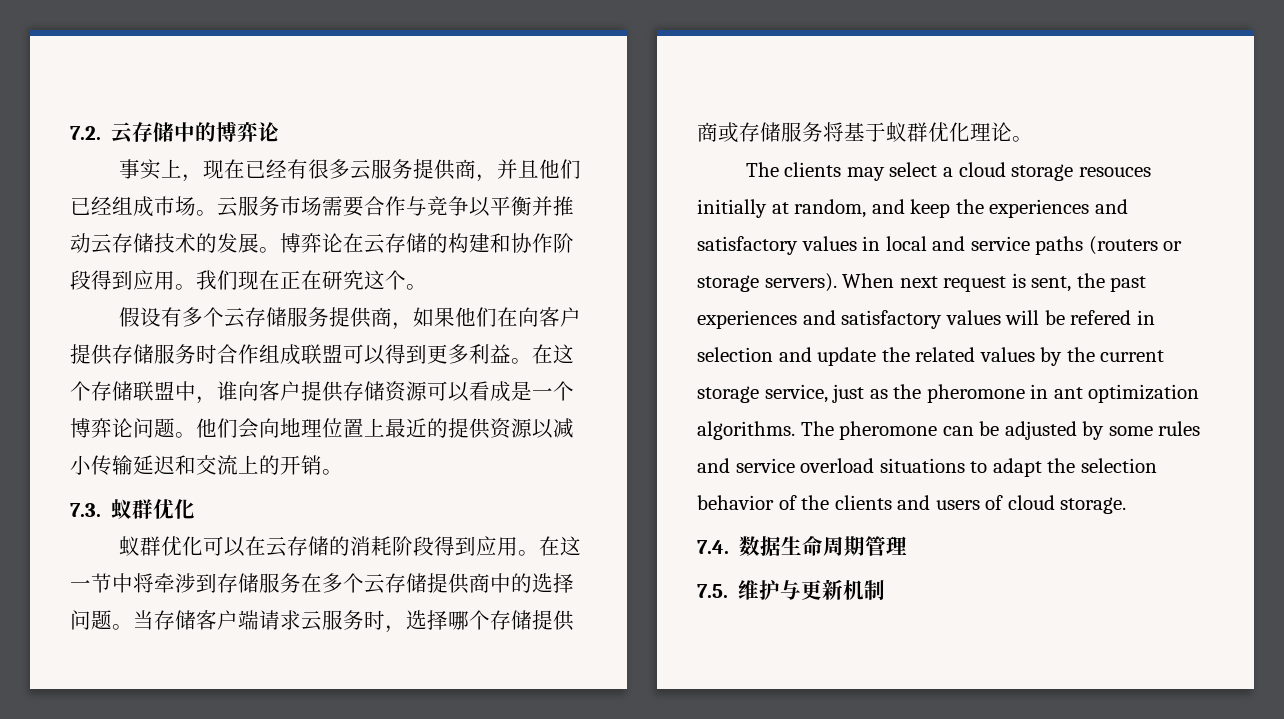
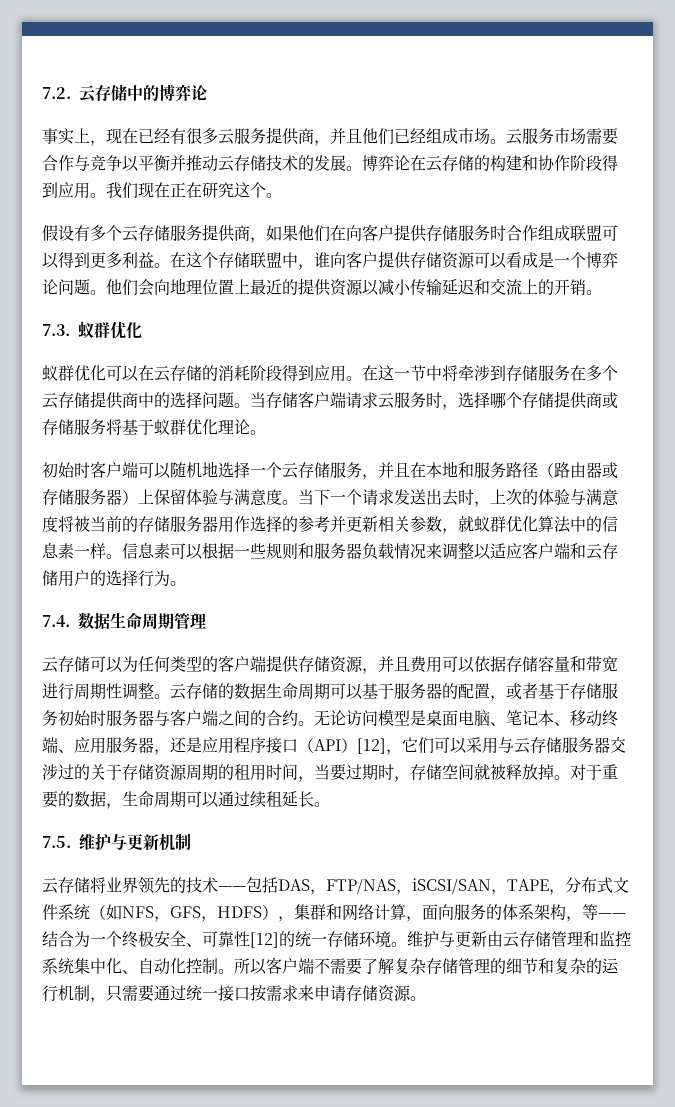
- The clients may select a cloud storage resouces initially at random, and keep the experiences and satisfactory values in local and service paths (routers or storage servers). When next request is sent, the past experiences and satisfactory values will be refered in selection and update the related values by the current storage service, just as the pheromone in ant optimization algorithms. The pheromone can be adjusted by some rules and service overload situations to adapt the selection behavior of the clients and users of cloud storage.
+ 初始时客户端可以随机地选择一个云存储服务，并且在本地和服务路径（路由器或存储服务器）上保留体验与满意度。当下一个请求发送出去时，上次的体验与满意度将被当前的存储服务器用作选择的参考并更新相关参数，就蚁群优化算法中的信息素一样。信息素可以根据一些规则和服务器负载情况来调整以适应客户端和云存储用户的选择行为。
+ 云存储可以为任何类型的客户端提供存储资源，并且费用可以依据存储容量和带宽进行周期性调整。云存储的数据生命周期可以基于服务器的配置，或者基于存储服务初始时服务器与客户端之间的合约。无论访问模型是桌面电脑、笔记本、移动终端、应用服务器，还是应用程序接口（API）[12]，它们可以采用与云存储服务器交涉过的关于存储资源周期的租用时间，当要过期时，存储空间就被释放掉。对于重要的数据，生命周期可以通过续租延长。
+ 云存储将业界领先的技术——包括DAS，FTP/NAS，iSCSI/SAN，TAPE，分布式文件系统（如NFS，GFS，HDFS），集群和网络计算，面向服务的体系架构，等——结合为一个终极安全、可靠性[12]的统一存储环境。维护与更新由云存储管理和监控系统集中化、自动化控制。所以客户端不需要了解复杂存储管理的细节和复杂的运行机制，只需要通过统一接口按需求来申请存储资源。

